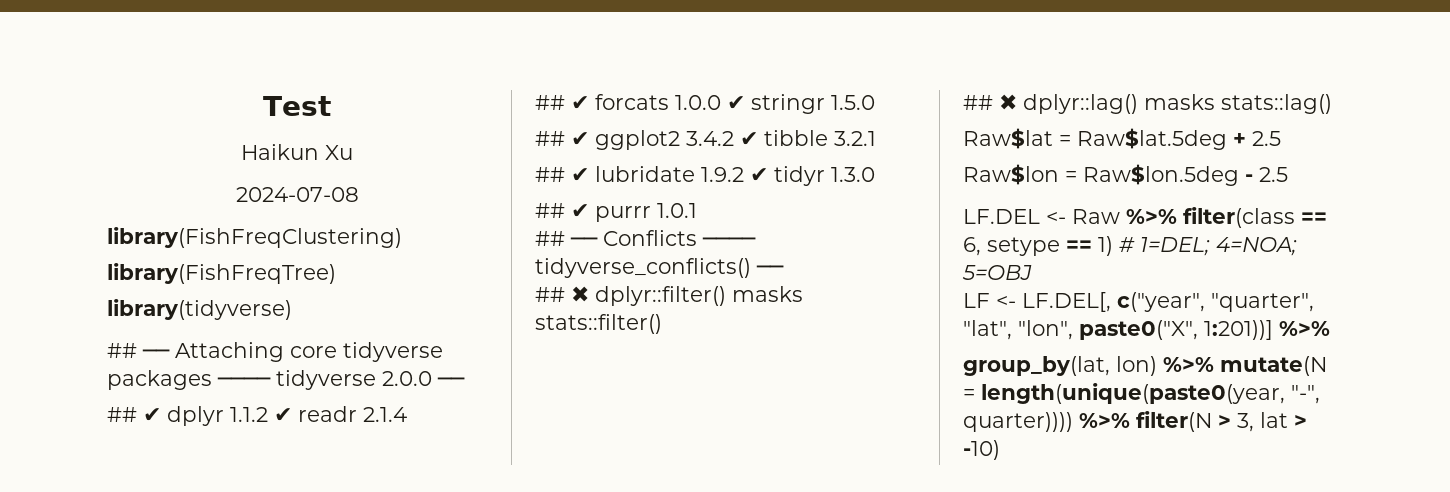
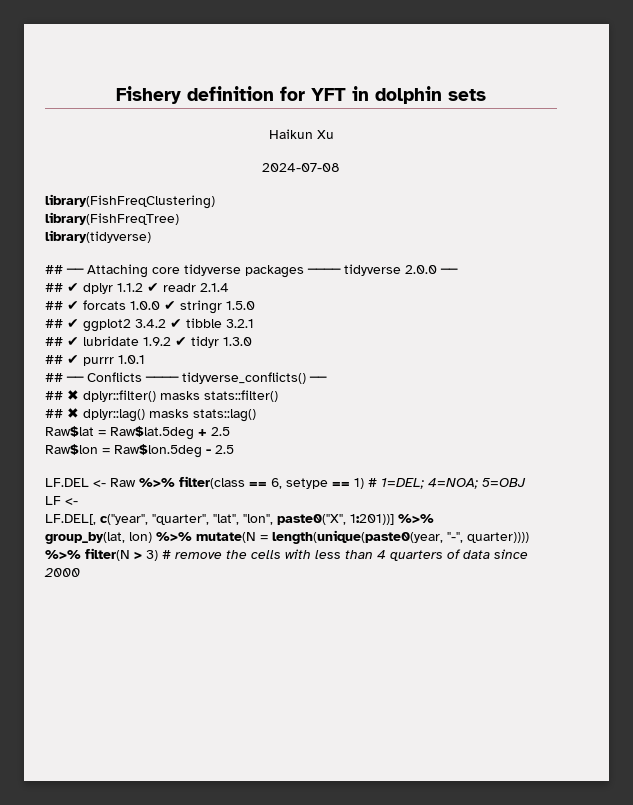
- Test
+ Fishery definition for YFT in dolphin sets
- LF <- LF.DEL[, c("year", "quarter", "lat", "lon", paste0("X", 1:201))] %>%
+ LF <-
+ LF.DEL[, c("year", "quarter", "lat", "lon", paste0("X", 1:201))] %>%
- group_by(lat, lon) %>% mutate(N = length(unique(paste0(year, "-", quarter)))) %>% filter(N > 3, lat > -10)
+ group_by(lat, lon) %>% mutate(N = length(unique(paste0(year, "-", quarter)))) %>% filter(N > 3) # remove the cells with less than 4 quarters of data since 2000

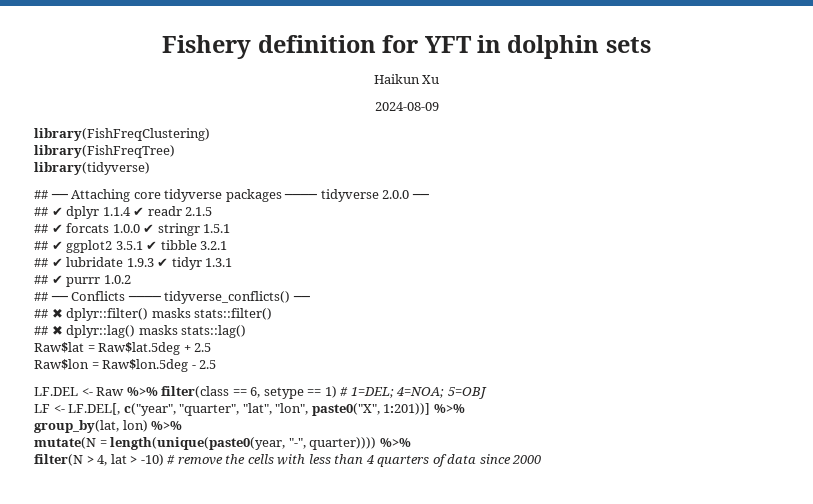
- 2024-07-08
+ 2024-08-09
- ## ✔ dplyr 1.1.2 ✔ readr 2.1.4
+ ## ✔ dplyr 1.1.4 ✔ readr 2.1.5
- ## ✔ forcats 1.0.0 ✔ stringr 1.5.0
+ ## ✔ forcats 1.0.0 ✔ stringr 1.5.1
- ## ✔ ggplot2 3.4.2 ✔ tibble 3.2.1
+ ## ✔ ggplot2 3.5.1 ✔ tibble 3.2.1
- ## ✔ lubridate 1.9.2 ✔ tidyr 1.3.0
+ ## ✔ lubridate 1.9.3 ✔ tidyr 1.3.1
- ## ✔ purrr 1.0.1
+ ## ✔ purrr 1.0.2
- LF <-
- LF.DEL[, c("year", "quarter", "lat", "lon", paste0("X", 1:201))] %>%
+ LF <- LF.DEL[, c("year", "quarter", "lat", "lon", paste0("X", 1:201))] %>%
- group_by(lat, lon) %>% mutate(N = length(unique(paste0(year, "-", quarter)))) %>% filter(N > 3) # remove the cells with less than 4 quarters of data since 2000
+ group_by(lat, lon) %>%
+ mutate(N = length(unique(paste0(year, "-", quarter)))) %>%
+ filter(N > 4, lat > -10) # remove the cells with less than 4 quarters of data since 2000

